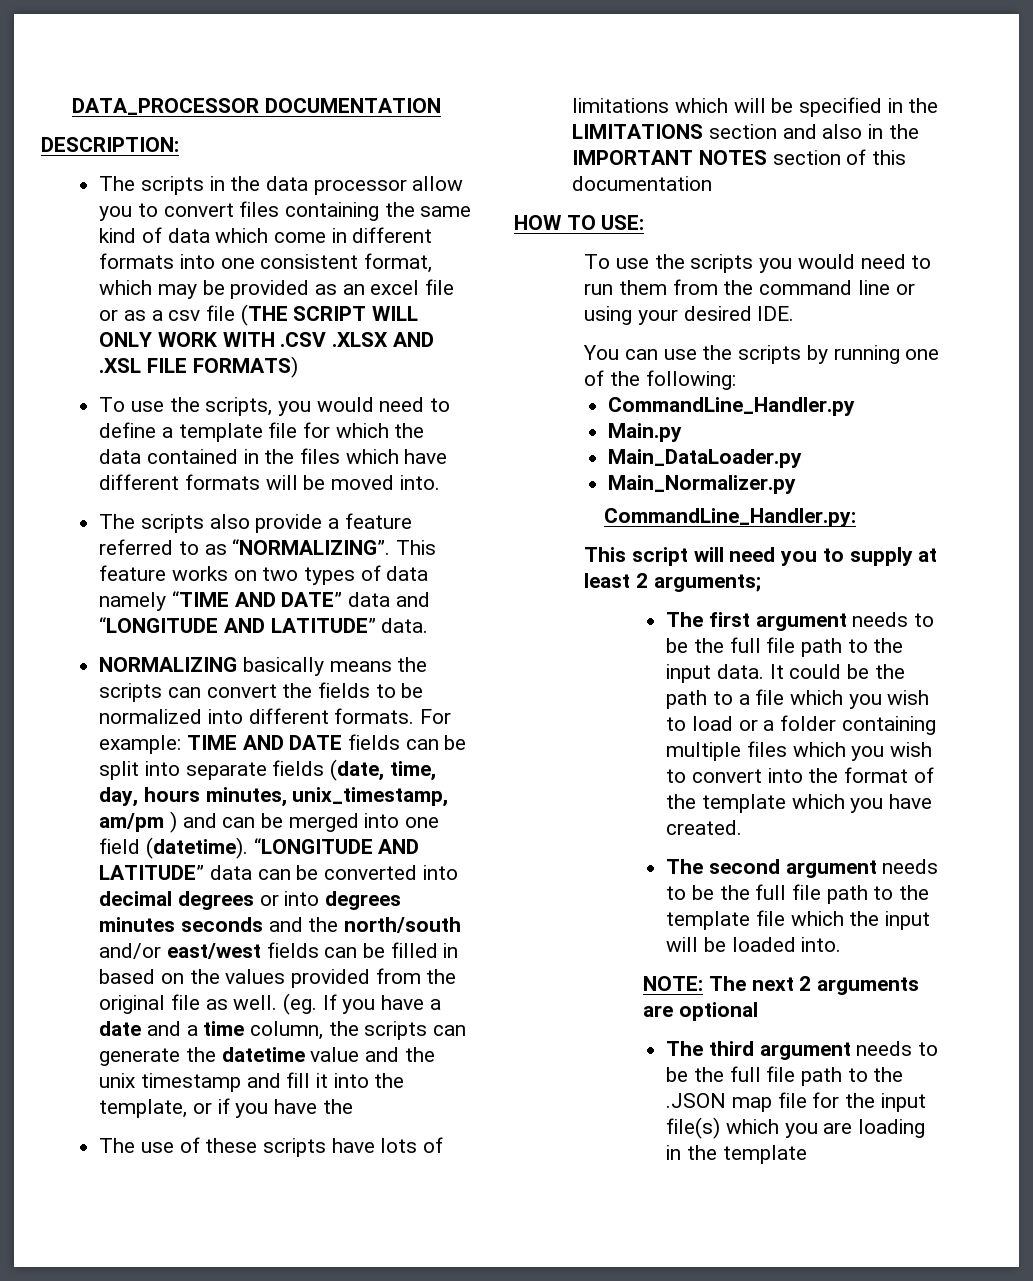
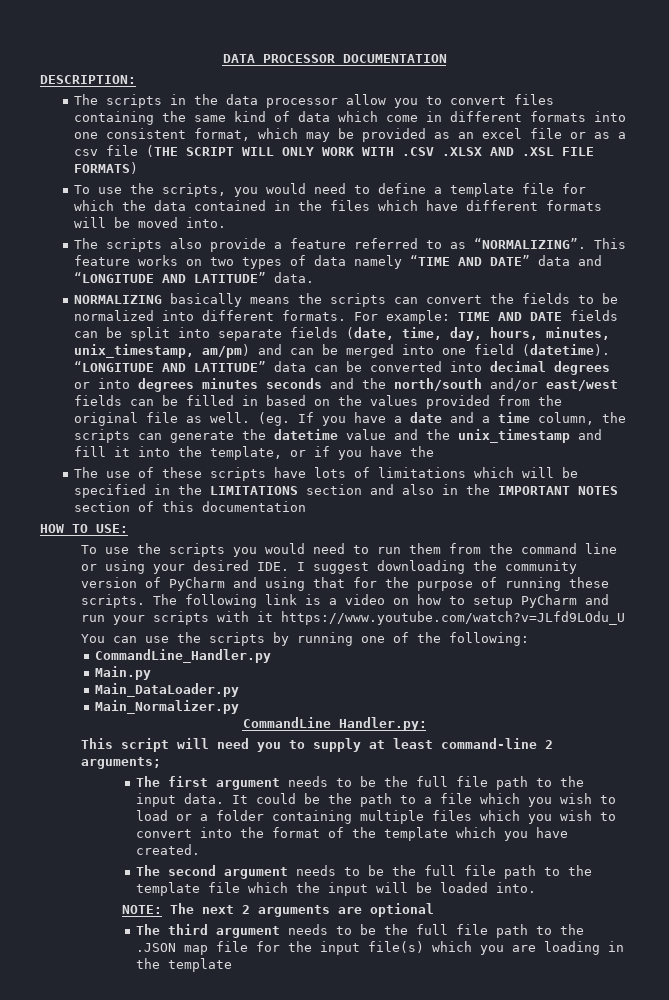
- For example: TIME AND DATE fields can be split into separate fields (date, time, day, hours minutes, unix_timestamp, am/pm ) and can be merged into one field (datetime).
+ For example: TIME AND DATE fields can be split into separate fields (date, time, day, hours, minutes, unix_timestamp, am/pm) and can be merged into one field (datetime).
- (eg. If you have a date and a time column, the scripts can generate the datetime value and the unix timestamp and fill it into the template, or if you have the
+ (eg. If you have a date and a time column, the scripts can generate the datetime value and the unix_timestamp and fill it into the template, or if you have the
- To use the scripts you would need to run them from the command line or using your desired IDE.
+ To use the scripts you would need to run them from the command line or using your desired IDE. I suggest downloading the community version of PyCharm and using that for the purpose of running these scripts. The following link is a video on how to setup PyCharm and run your scripts with it https://www.youtube.com/watch?v=JLfd9LOdu_U
- This script will need you to supply at least 2 arguments;
+ This script will need you to supply at least command-line 2 arguments;

